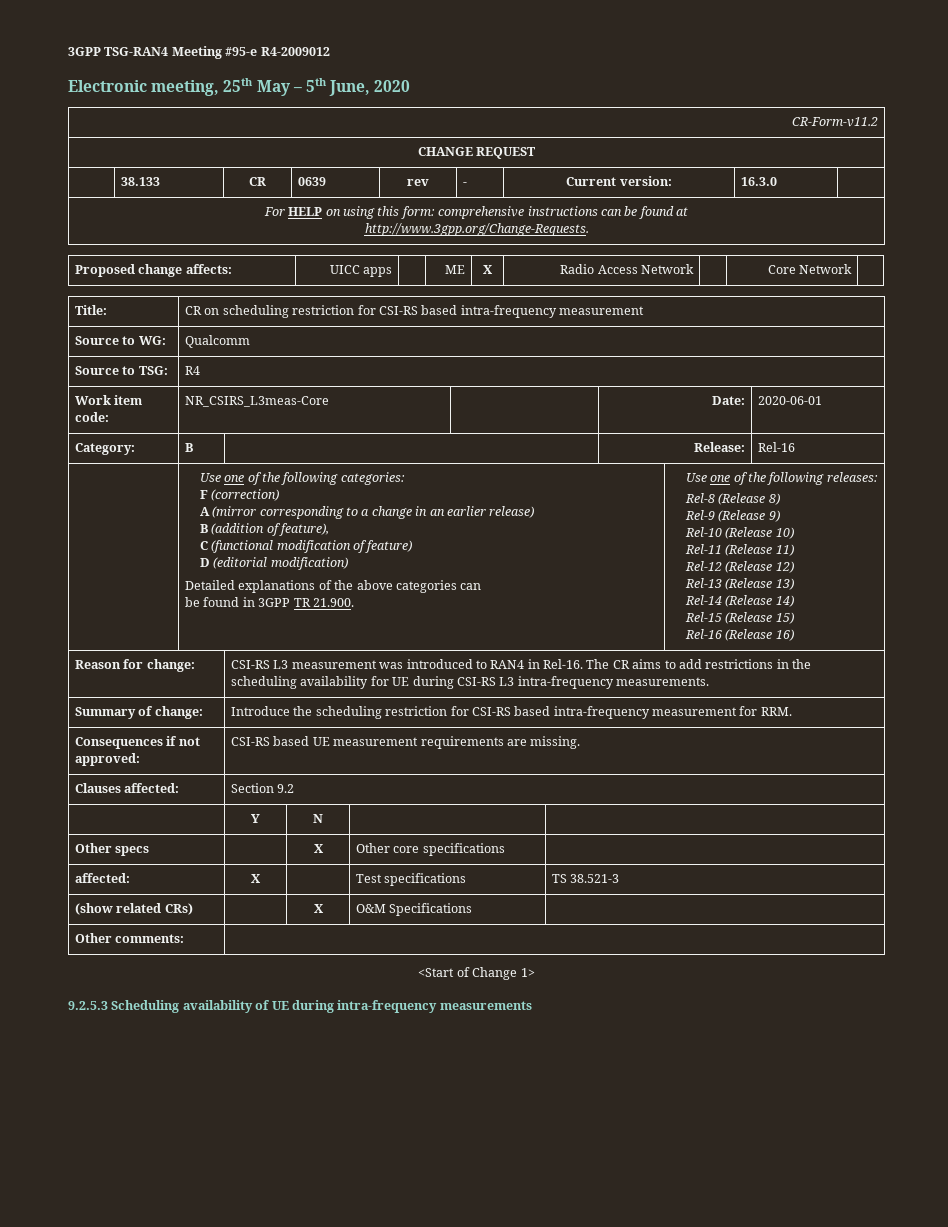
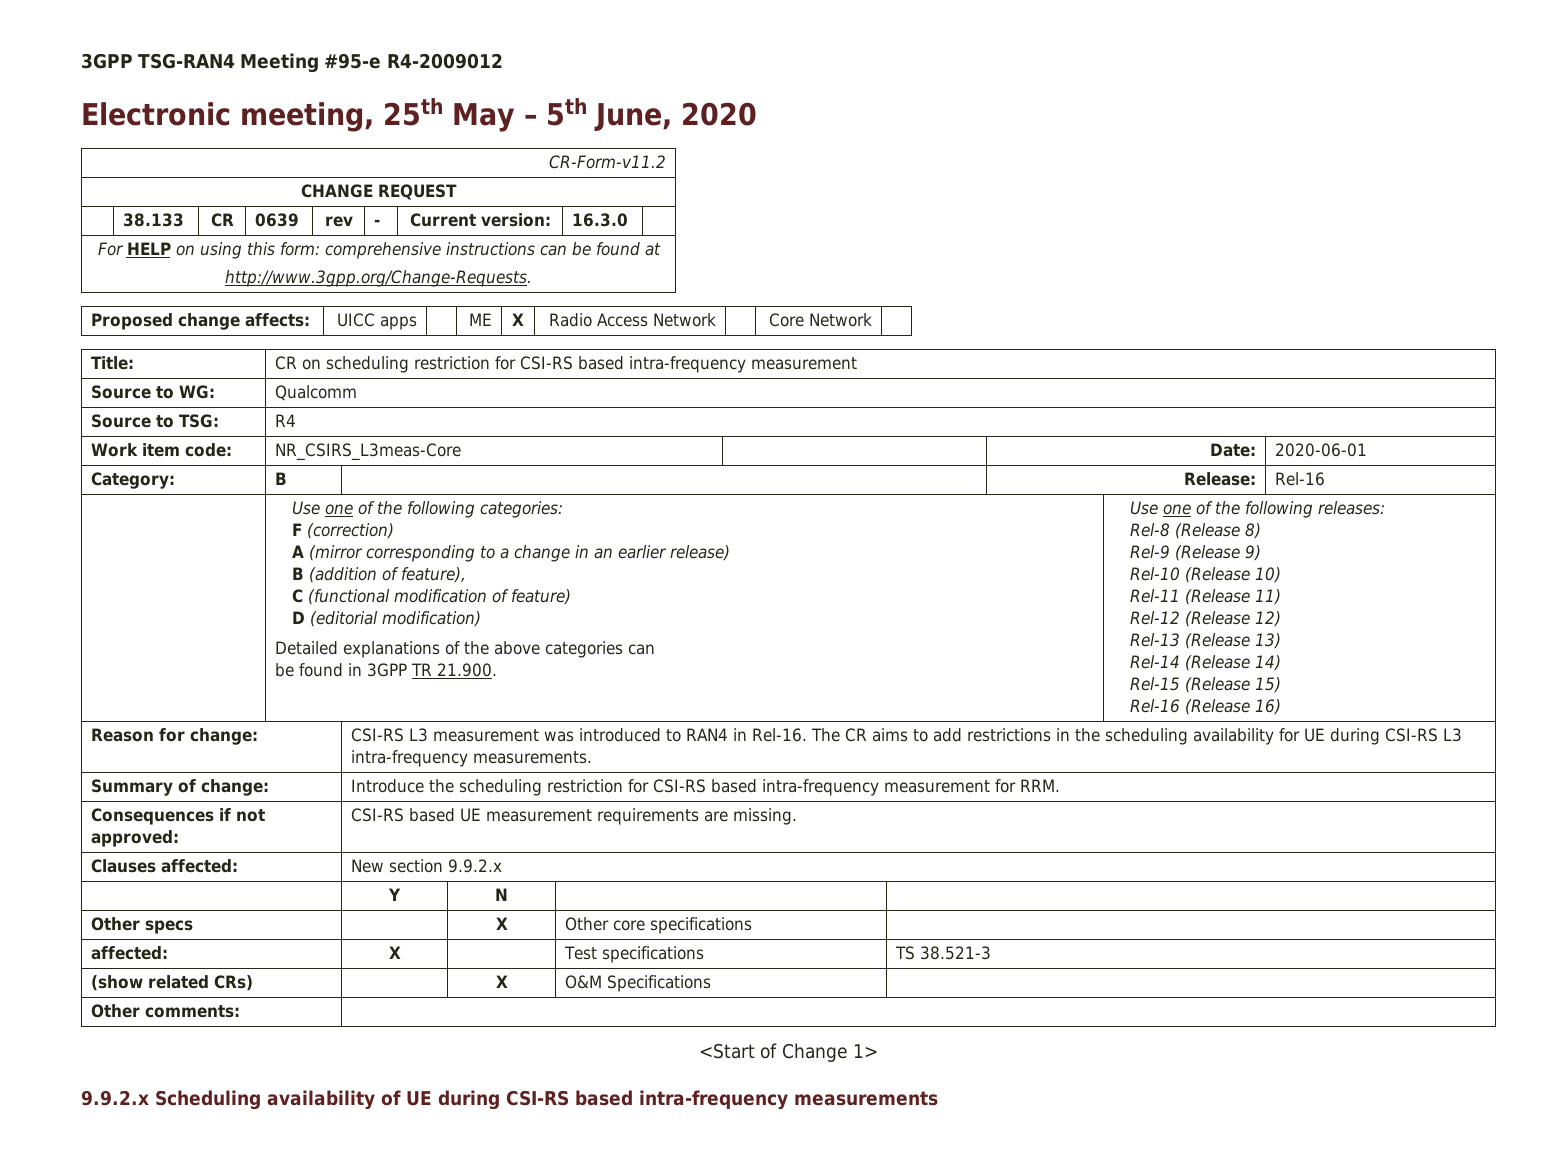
- Clauses affected: | Section 9.2
+ Clauses affected: | New section 9.9.2.x
- 9.2.5.3 Scheduling availability of UE during intra-frequency measurements
+ 9.9.2.x Scheduling availability of UE during CSI-RS based intra-frequency measurements

